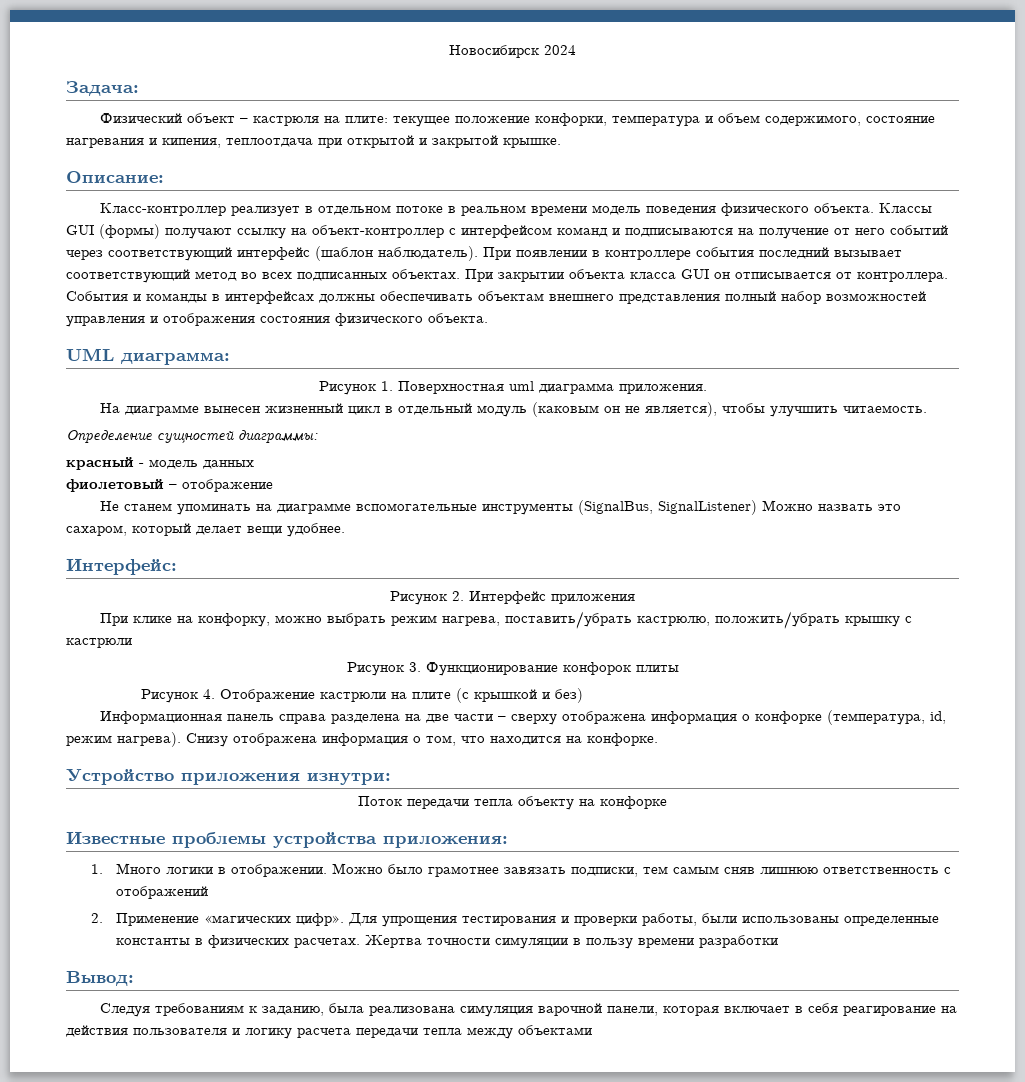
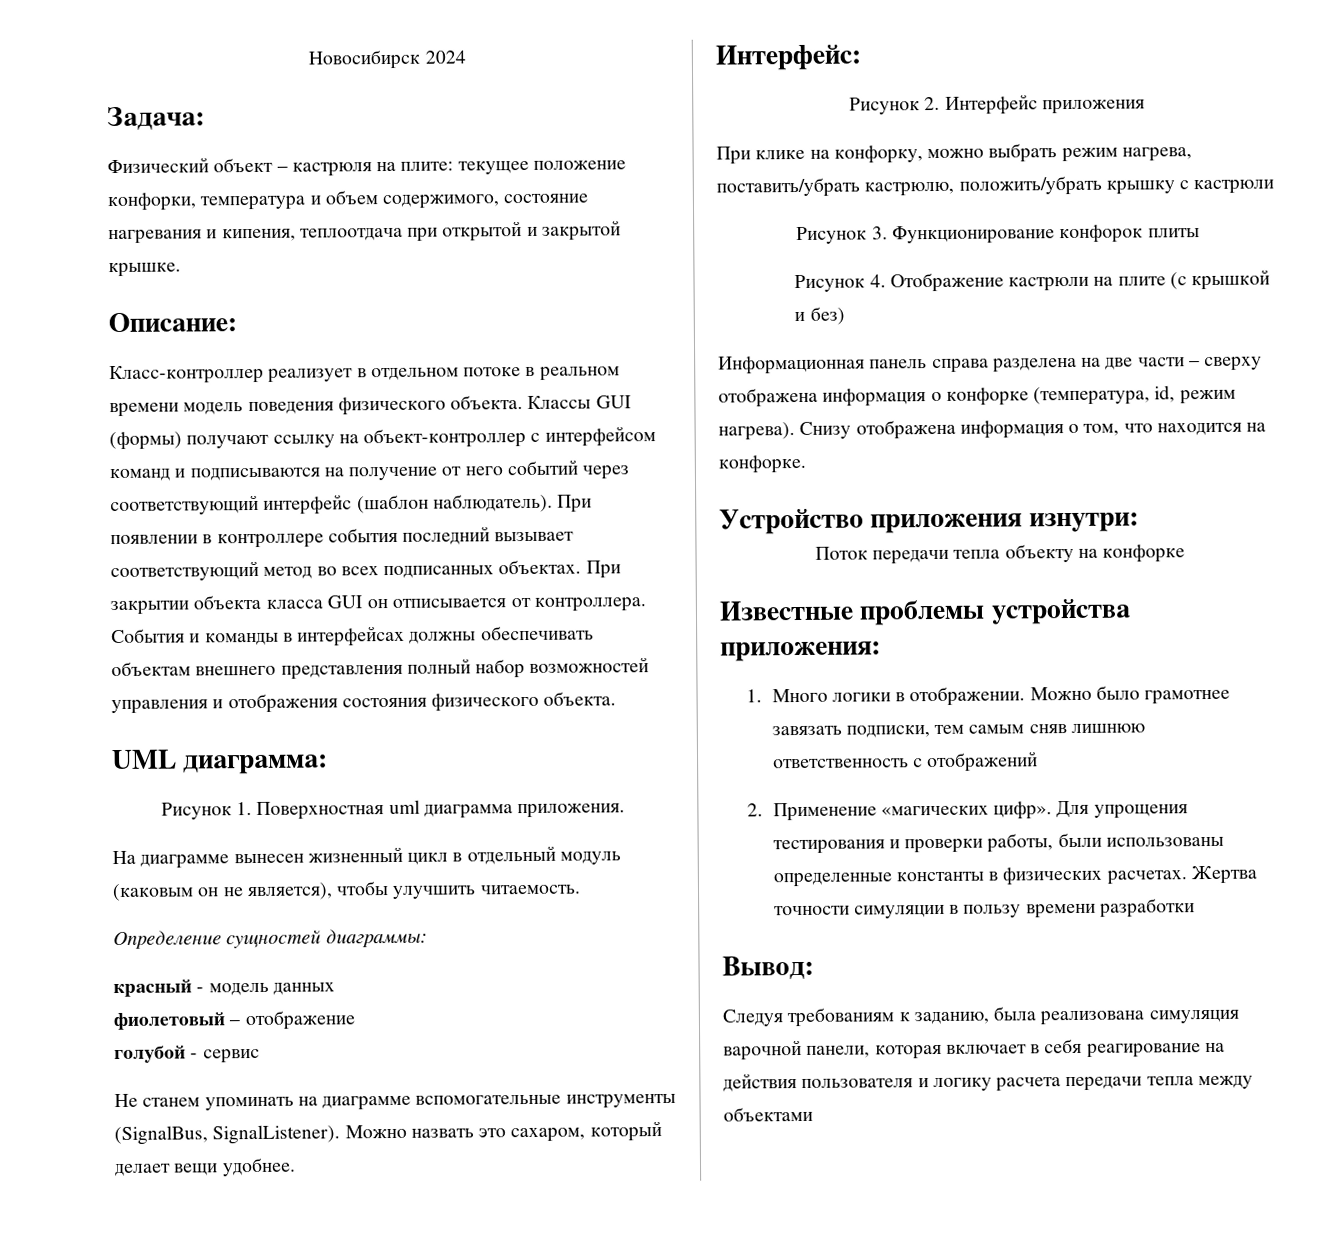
+ голубой - сервис
- Не станем упоминать на диаграмме вспомогательные инструменты (SignalBus, SignalListener) Можно назвать это сахаром, который делает вещи удобнее.
+ Не станем упоминать на диаграмме вспомогательные инструменты (SignalBus, SignalListener). Можно назвать это сахаром, который делает вещи удобнее.

